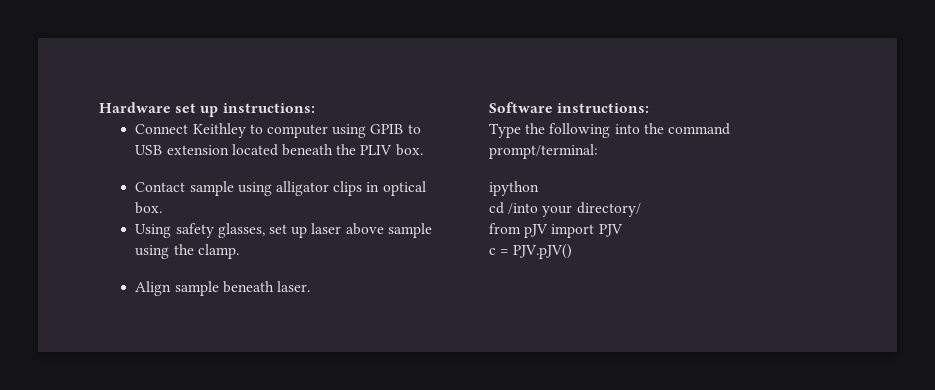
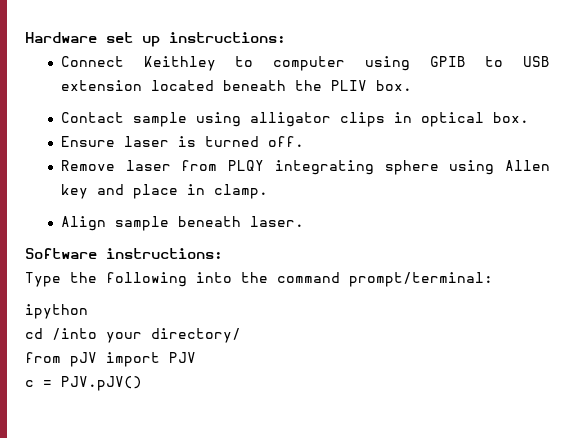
- Using safety glasses, set up laser above sample using the clamp.
+ Ensure laser is turned off.
+ Remove laser from PLQY integrating sphere using Allen key and place in clamp.

